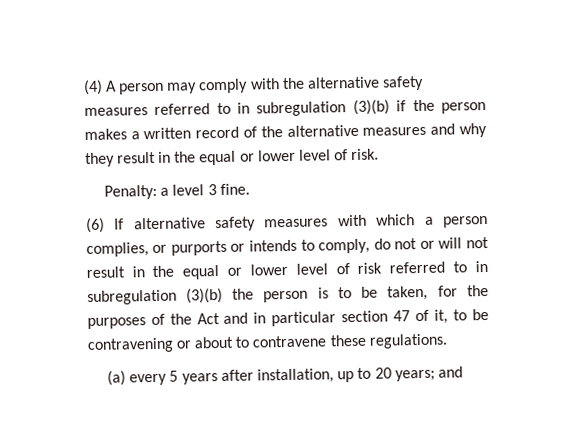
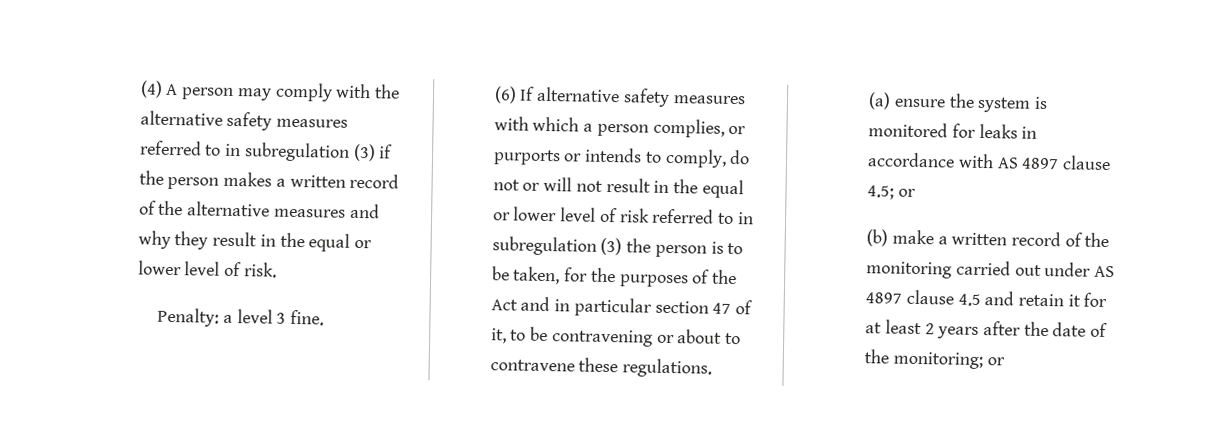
- (4) A person may comply with the alternative safety measures referred to in subregulation (3)(b) if the person makes a written record of the alternative measures and why they result in the equal or lower level of risk.
+ (4) A person may comply with the alternative safety measures referred to in subregulation (3) if the person makes a written record of the alternative measures and why they result in the equal or lower level of risk.
- (6) If alternative safety measures with which a person complies, or purports or intends to comply, do not or will not result in the equal or lower level of risk referred to in subregulation (3)(b) the person is to be taken, for the purposes of the Act and in particular section 47 of it, to be contravening or about to contravene these regulations.
+ (6) If alternative safety measures with which a person complies, or purports or intends to comply, do not or will not result in the equal or lower level of risk referred to in subregulation (3) the person is to be taken, for the purposes of the Act and in particular section 47 of it, to be contravening or about to contravene these regulations.
- (a) every 5 years after installation, up to 20 years; and
+ (a) ensure the system is monitored for leaks in accordance with AS 4897 clause 4.5; or
+ (b) make a written record of the monitoring carried out under AS 4897 clause 4.5 and retain it for at least 2 years after the date of the monitoring; or

